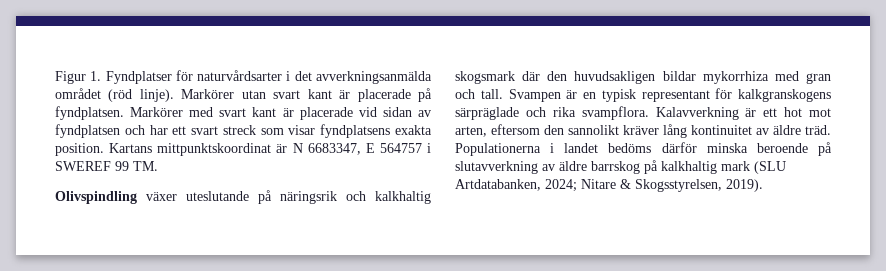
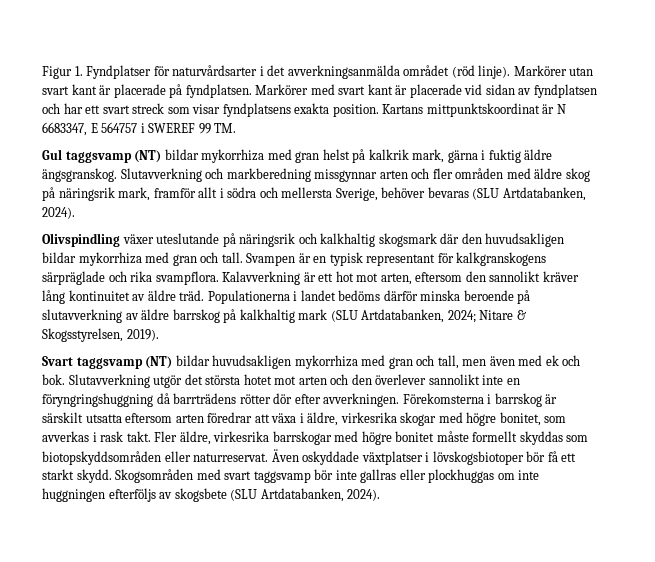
+ Gul taggsvamp (NT) bildar mykorrhiza med gran helst på kalkrik mark, gärna i fuktig äldre ängsgranskog. Slutavverkning och markberedning missgynnar arten och fler områden med äldre skog på näringsrik mark, framför allt i södra och mellersta Sverige, behöver bevaras (SLU Artdatabanken, 2024).
+ Svart taggsvamp (NT) bildar huvudsakligen mykorrhiza med gran och tall, men även med ek och bok. Slutavverkning utgör det största hotet mot arten och den överlever sannolikt inte en föryngringshuggning då barrträdens rötter dör efter avverkningen. Förekomsterna i barrskog är särskilt utsatta eftersom arten föredrar att växa i äldre, virkesrika skogar med högre bonitet, som avverkas i rask takt. Fler äldre, virkesrika barrskogar med högre bonitet måste formellt skyddas som biotopskyddsområden eller naturreservat. Även oskyddade växtplatser i lövskogsbiotoper bör få ett starkt skydd. Skogsområden med svart taggsvamp bör inte gallras eller plockhuggas om inte huggningen efterföljs av skogsbete (SLU Artdatabanken, 2024).

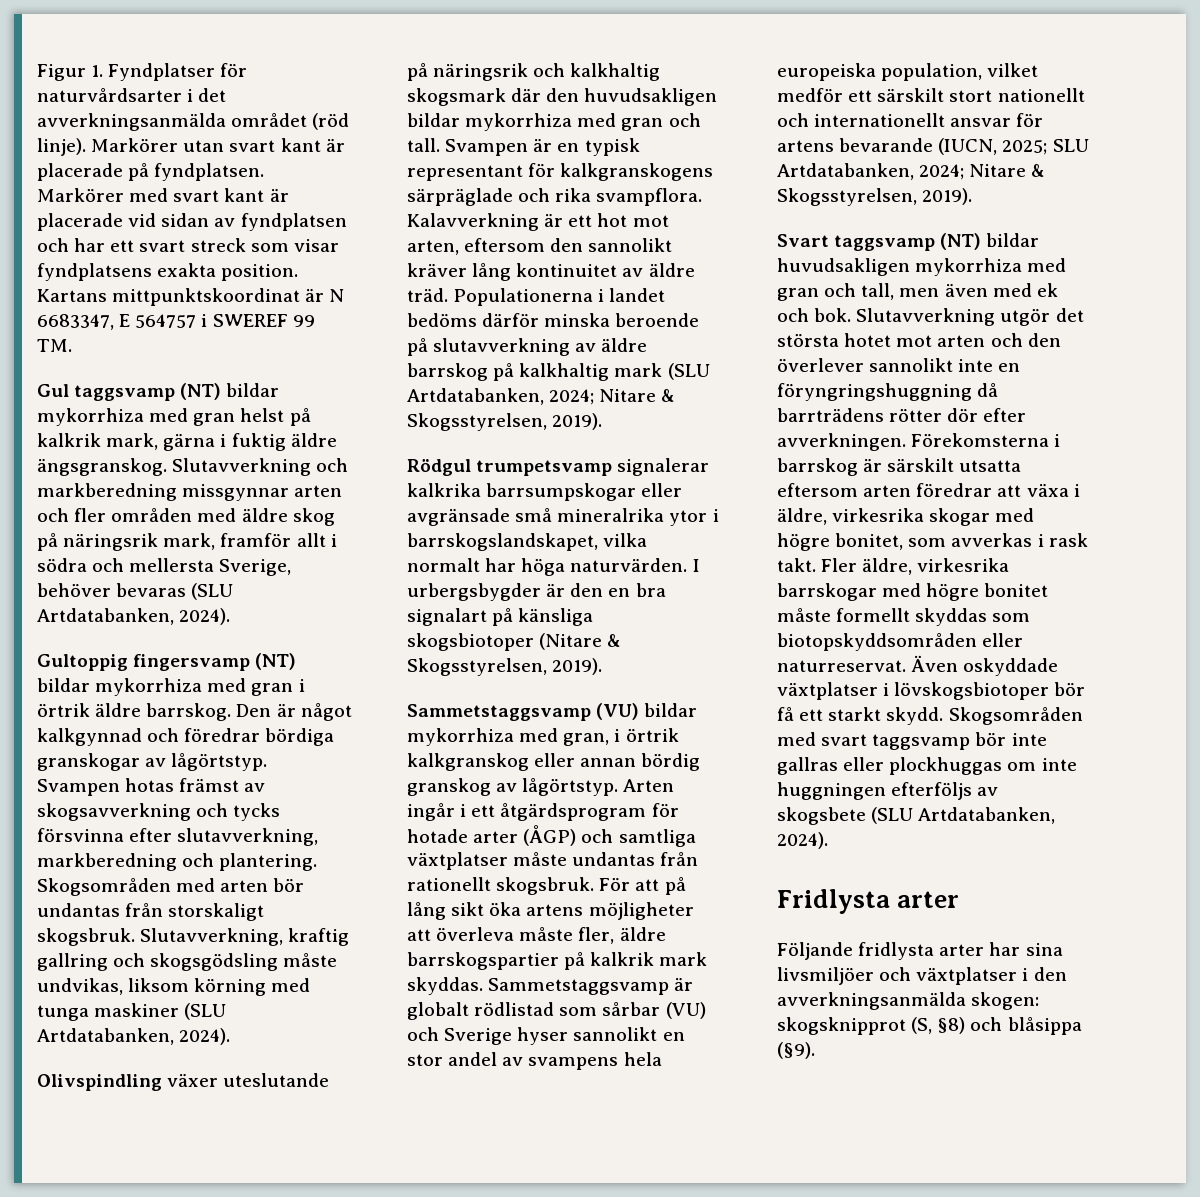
+ Gultoppig fingersvamp (NT) bildar mykorrhiza med gran i örtrik äldre barrskog. Den är något kalkgynnad och föredrar bördiga granskogar av lågörtstyp. Svampen hotas främst av skogsavverkning och tycks försvinna efter slutavverkning, markberedning och plantering. Skogsområden med arten bör undantas från storskaligt skogsbruk. Slutavverkning, kraftig gallring och skogsgödsling måste undvikas, liksom körning med tunga maskiner (SLU Artdatabanken, 2024).
+ Rödgul trumpetsvamp signalerar kalkrika barrsumpskogar eller avgränsade små mineralrika ytor i barrskogslandskapet, vilka normalt har höga naturvärden. I urbergsbygder är den en bra signalart på känsliga skogsbiotoper (Nitare & Skogsstyrelsen, 2019).
+ Sammetstaggsvamp (VU) bildar mykorrhiza med gran, i örtrik kalkgranskog eller annan bördig granskog av lågörtstyp. Arten ingår i ett åtgärdsprogram för hotade arter (ÅGP) och samtliga växtplatser måste undantas från rationellt skogsbruk. För att på lång sikt öka artens möjligheter att överleva måste fler, äldre barrskogspartier på kalkrik mark skyddas. Sammetstaggsvamp är globalt rödlistad som sårbar (VU) och Sverige hyser sannolikt en stor andel av svampens hela europeiska population, vilket medför ett särskilt stort nationellt och internationellt ansvar för artens bevarande (IUCN, 2025; SLU Artdatabanken, 2024; Nitare & Skogsstyrelsen, 2019).
+ Fridlysta arter
+ Följande fridlysta arter har sina livsmiljöer och växtplatser i den avverkningsanmälda skogen: skogsknipprot (S, §8) och blåsippa (§9).

